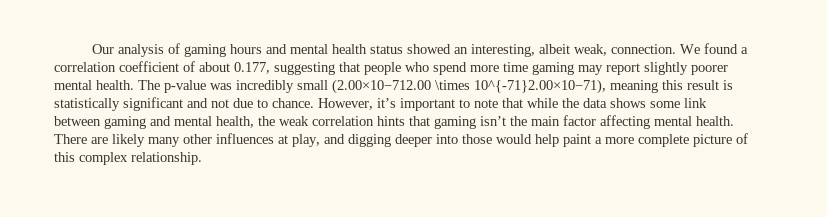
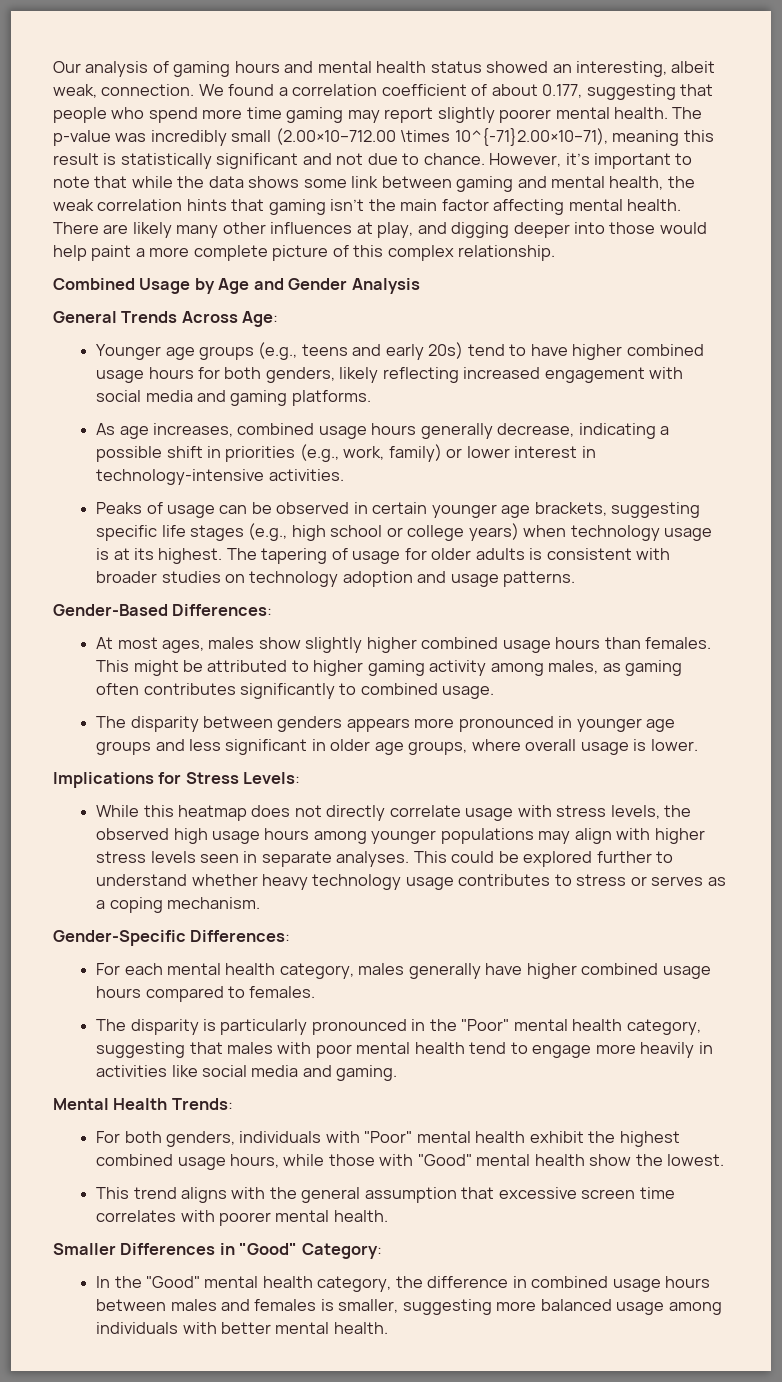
+ Combined Usage by Age and Gender Analysis
+ General Trends Across Age:
+ Younger age groups (e.g., teens and early 20s) tend to have higher combined usage hours for both genders, likely reflecting increased engagement with social media and gaming platforms.
+ As age increases, combined usage hours generally decrease, indicating a possible shift in priorities (e.g., work, family) or lower interest in technology-intensive activities.
+ Peaks of usage can be observed in certain younger age brackets, suggesting specific life stages (e.g., high school or college years) when technology usage is at its highest. The tapering of usage for older adults is consistent with broader studies on technology adoption and usage patterns.
+ Gender-Based Differences:
+ At most ages, males show slightly higher combined usage hours than females. This might be attributed to higher gaming activity among males, as gaming often contributes significantly to combined usage.
+ The disparity between genders appears more pronounced in younger age groups and less significant in older age groups, where overall usage is lower.
+ Implications for Stress Levels:
+ While this heatmap does not directly correlate usage with stress levels, the observed high usage hours among younger populations may align with higher stress levels seen in separate analyses. This could be explored further to understand whether heavy technology usage contributes to stress or serves as a coping mechanism.
+ Gender-Specific Differences:
+ For each mental health category, males generally have higher combined usage hours compared to females.
+ The disparity is particularly pronounced in the "Poor" mental health category, suggesting that males with poor mental health tend to engage more heavily in activities like social media and gaming.
+ Mental Health Trends:
+ For both genders, individuals with "Poor" mental health exhibit the highest combined usage hours, while those with "Good" mental health show the lowest.
+ This trend aligns with the general assumption that excessive screen time correlates with poorer mental health.
+ Smaller Differences in "Good" Category:
+ In the "Good" mental health category, the difference in combined usage hours between males and females is smaller, suggesting more balanced usage among individuals with better mental health.

